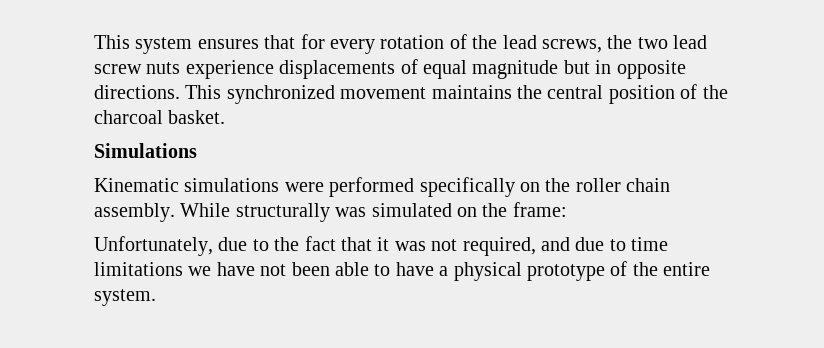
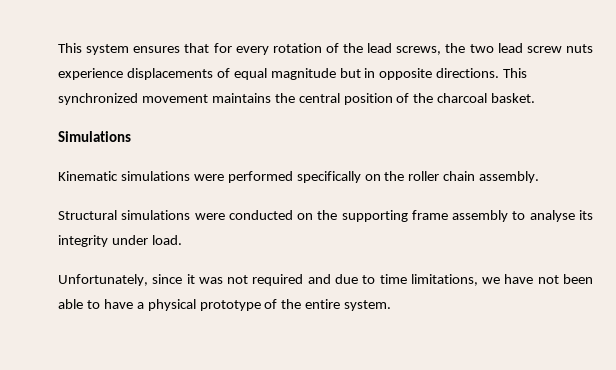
- Kinematic simulations were performed specifically on the roller chain assembly. While structurally was simulated on the frame:
- Unfortunately, due to the fact that it was not required, and due to time limitations we have not been able to have a physical prototype of the entire system.
+ Kinematic simulations were performed specifically on the roller chain assembly.
+ Structural simulations were conducted on the supporting frame assembly to analyse its integrity under load.
+ Unfortunately, since it was not required and due to time limitations, we have not been able to have a physical prototype of the entire system.

